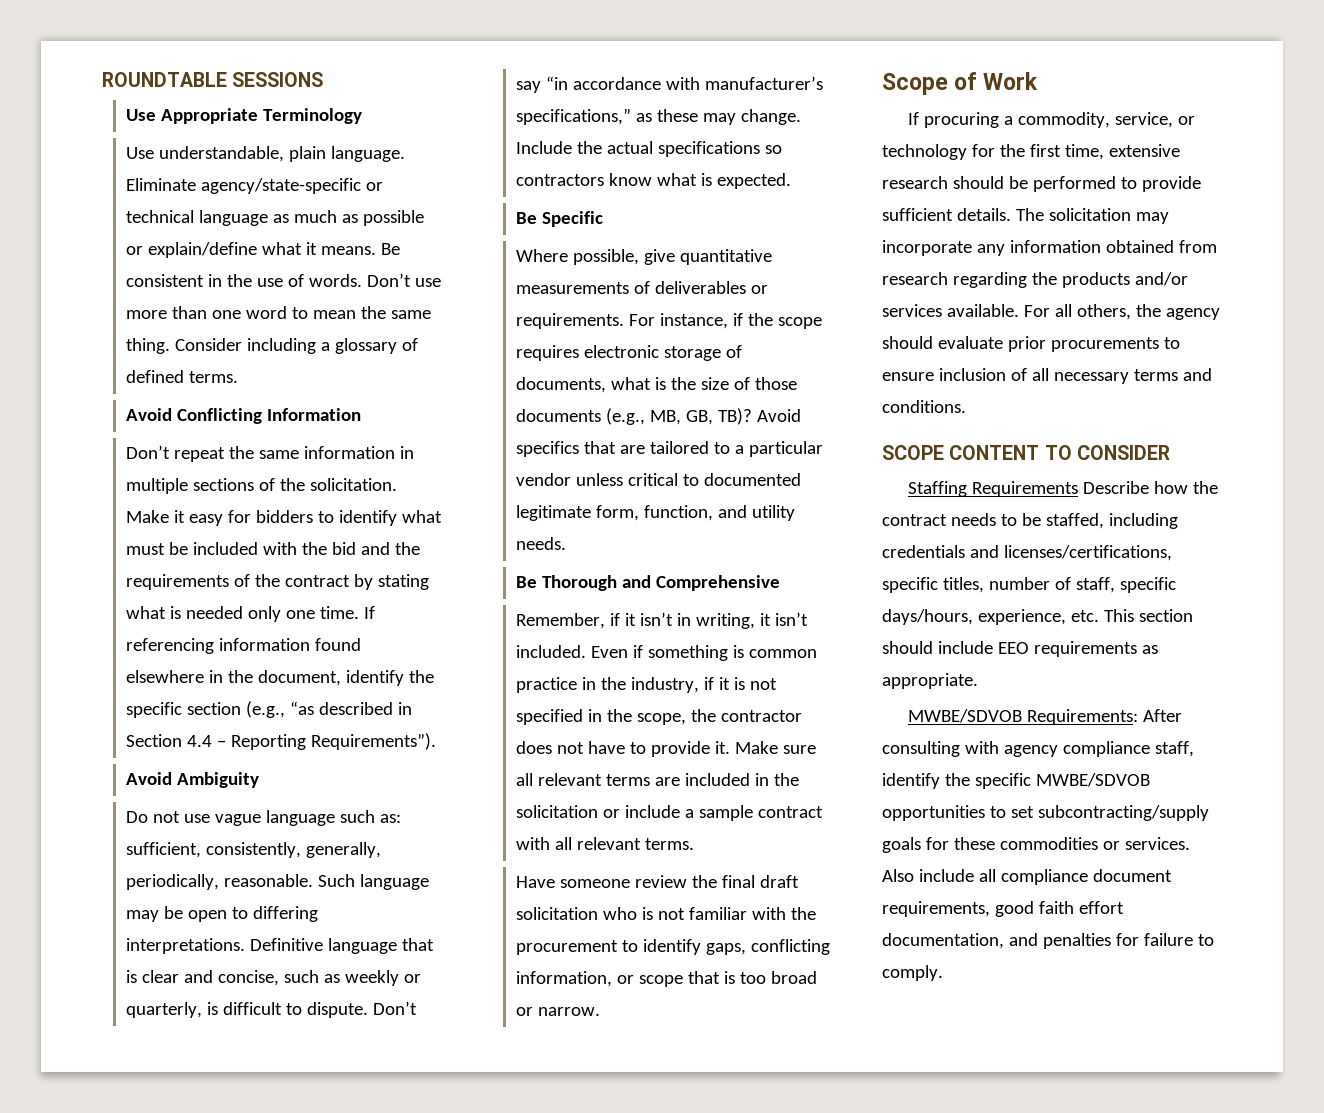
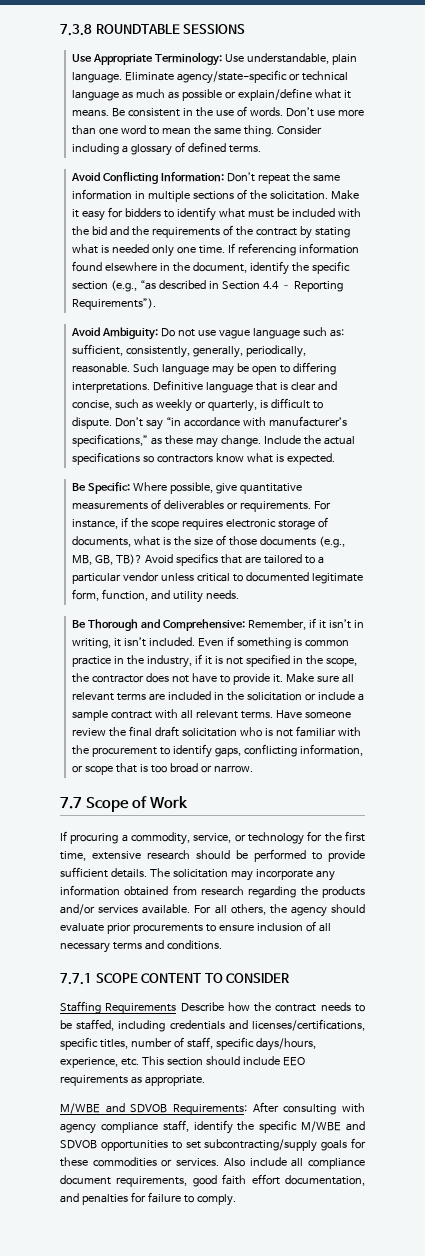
- ROUNDTABLE SESSIONS
+ 7.3.8 ROUNDTABLE SESSIONS
- Use Appropriate Terminology
- Use understandable, plain language.
+ Use Appropriate Terminology: Use understandable, plain language.
- Avoid Conflicting Information
- Don’t repeat the same information in multiple sections of the solicitation.
+ Avoid Conflicting Information: Don’t repeat the same information in multiple sections of the solicitation.
- Avoid Ambiguity
- Do not use vague language such as: sufficient, consistently, generally, periodically, reasonable.
+ Avoid Ambiguity: Do not use vague language such as: sufficient, consistently, generally, periodically, reasonable.
- Be Specific
- Where possible, give quantitative measurements of deliverables or requirements.
+ Be Specific: Where possible, give quantitative measurements of deliverables or requirements.
- Be Thorough and Comprehensive
- Remember, if it isn’t in writing, it isn’t included.
+ Be Thorough and Comprehensive: Remember, if it isn’t in writing, it isn’t included.
- Make sure all relevant terms are included in the solicitation or include a sample contract with all relevant terms.
- Have someone review the final draft solicitation who is not familiar with the procurement to identify gaps, conflicting information, or scope that is too broad or narrow.
+ Make sure all relevant terms are included in the solicitation or include a sample contract with all relevant terms. Have someone review the final draft solicitation who is not familiar with the procurement to identify gaps, conflicting information, or scope that is too broad or narrow.
- Scope of Work
+ 7.7 Scope of Work
- SCOPE CONTENT TO CONSIDER
+ 7.7.1 SCOPE CONTENT TO CONSIDER
- MWBE/SDVOB Requirements: After consulting with agency compliance staff, identify the specific MWBE/SDVOB opportunities to set subcontracting/supply goals for these commodities or services.
+ M/WBE and SDVOB Requirements: After consulting with agency compliance staff, identify the specific M/WBE and SDVOB opportunities to set subcontracting/supply goals for these commodities or services.

